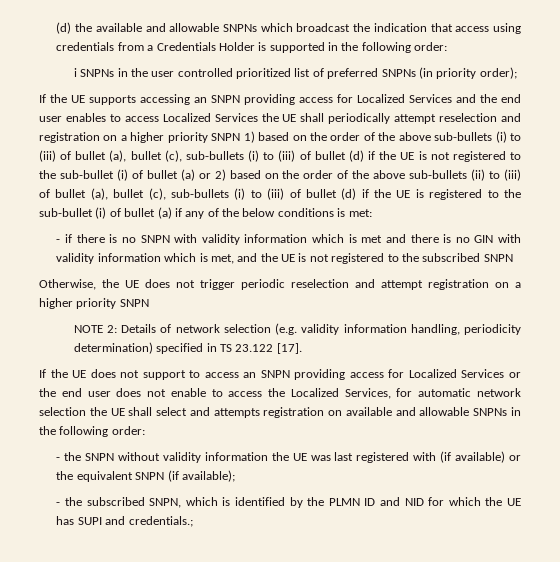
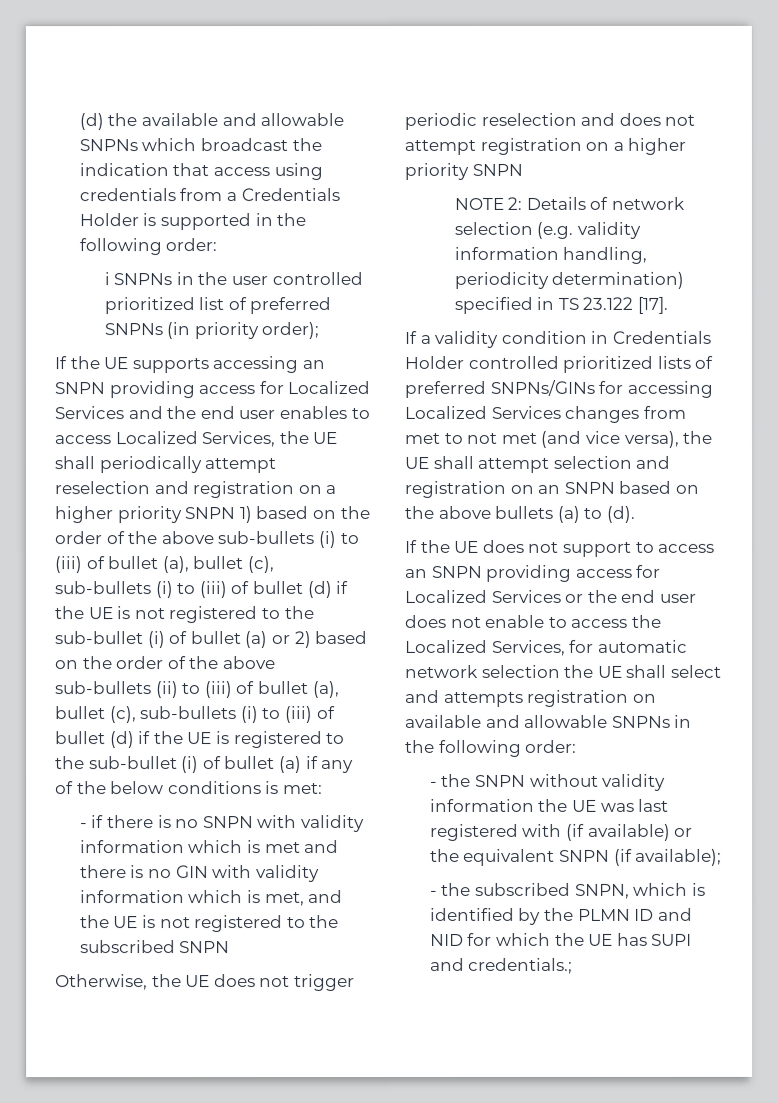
- If the UE supports accessing an SNPN providing access for Localized Services and the end user enables to access Localized Services the UE shall periodically attempt reselection and registration on a higher priority SNPN 1) based on the order of the above sub-bullets (i) to (iii) of bullet (a), bullet (c), sub-bullets (i) to (iii) of bullet (d) if the UE is not registered to the sub-bullet (i) of bullet (a) or 2) based on the order of the above sub-bullets (ii) to (iii) of bullet (a), bullet (c), sub-bullets (i) to (iii) of bullet (d) if the UE is registered to the sub-bullet (i) of bullet (a) if any of the below conditions is met:
+ If the UE supports accessing an SNPN providing access for Localized Services and the end user enables to access Localized Services, the UE shall periodically attempt reselection and registration on a higher priority SNPN 1) based on the order of the above sub-bullets (i) to (iii) of bullet (a), bullet (c), sub-bullets (i) to (iii) of bullet (d) if the UE is not registered to the sub-bullet (i) of bullet (a) or 2) based on the order of the above sub-bullets (ii) to (iii) of bullet (a), bullet (c), sub-bullets (i) to (iii) of bullet (d) if the UE is registered to the sub-bullet (i) of bullet (a) if any of the below conditions is met:
- Otherwise, the UE does not trigger periodic reselection and attempt registration on a higher priority SNPN
+ Otherwise, the UE does not trigger periodic reselection and does not attempt registration on a higher priority SNPN
+ If a validity condition in Credentials Holder controlled prioritized lists of preferred SNPNs/GINs for accessing Localized Services changes from met to not met (and vice versa), the UE shall attempt selection and registration on an SNPN based on the above bullets (a) to (d).

